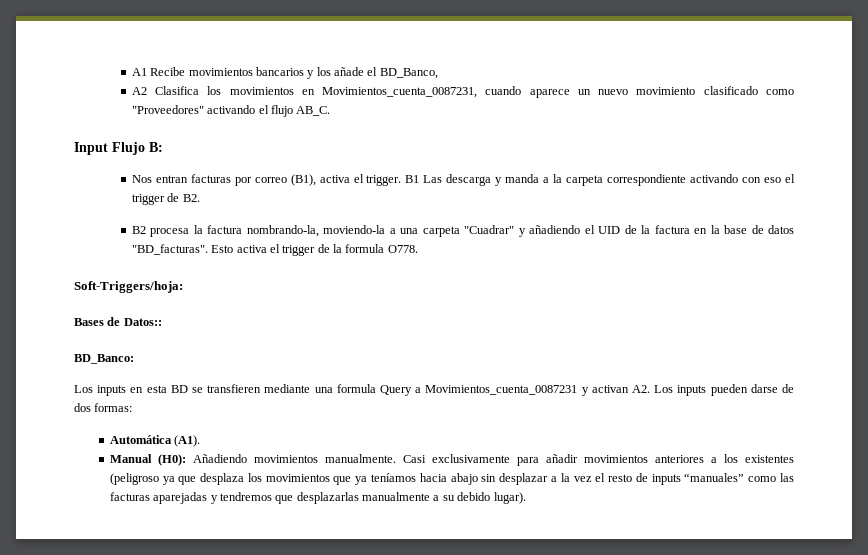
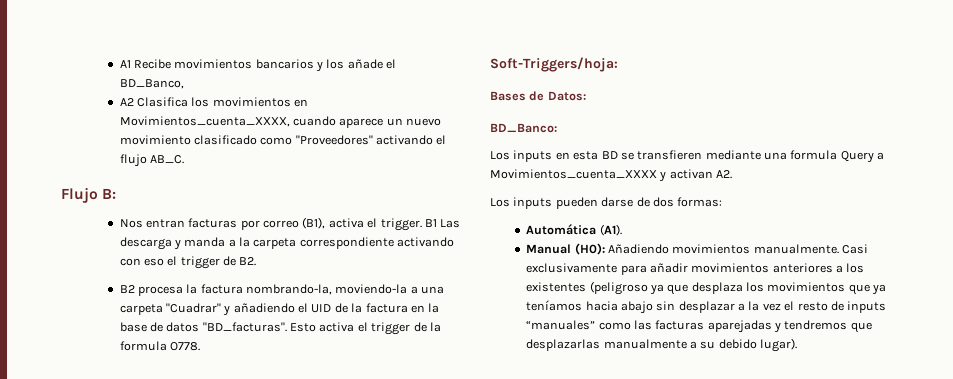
- A2 Clasifica los movimientos en Movimientos_cuenta_0087231, cuando aparece un nuevo movimiento clasificado como "Proveedores" activando el flujo AB_C.
+ A2 Clasifica los movimientos en Movimientos_cuenta_XXXX, cuando aparece un nuevo movimiento clasificado como "Proveedores" activando el flujo AB_C.
- Input Flujo B:
+ Flujo B:
- Bases de Datos::
+ Bases de Datos:
- Los inputs en esta BD se transfieren mediante una formula Query a Movimientos_cuenta_0087231 y activan A2. Los inputs pueden darse de dos formas:
+ Los inputs en esta BD se transfieren mediante una formula Query a Movimientos_cuenta_XXXX y activan A2.
+ Los inputs pueden darse de dos formas:

